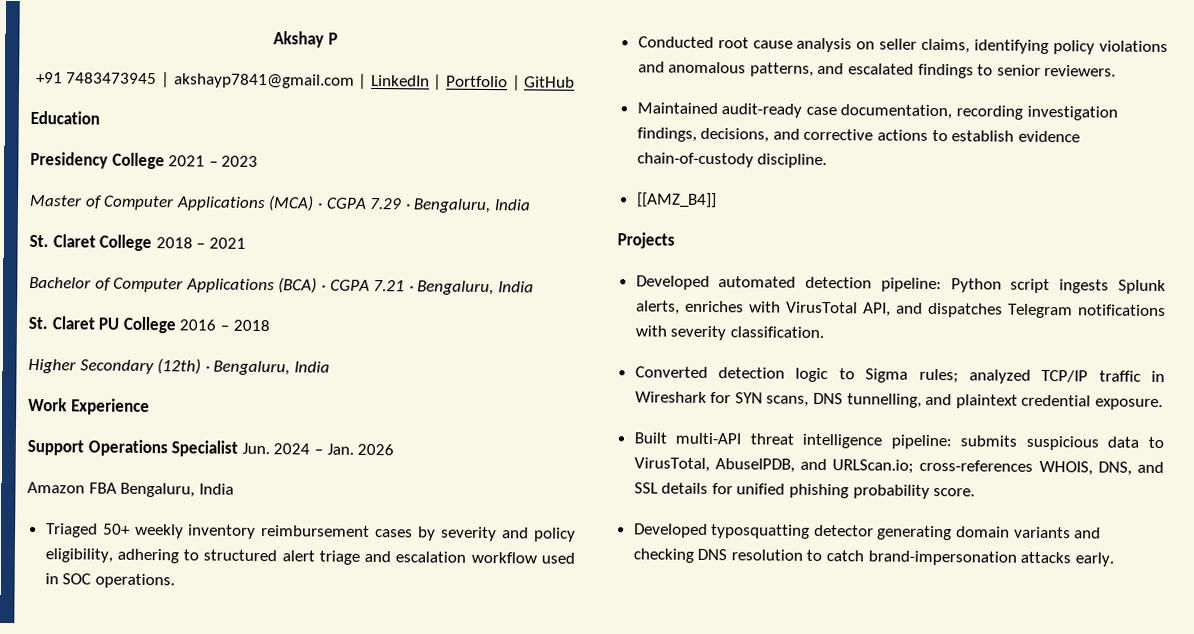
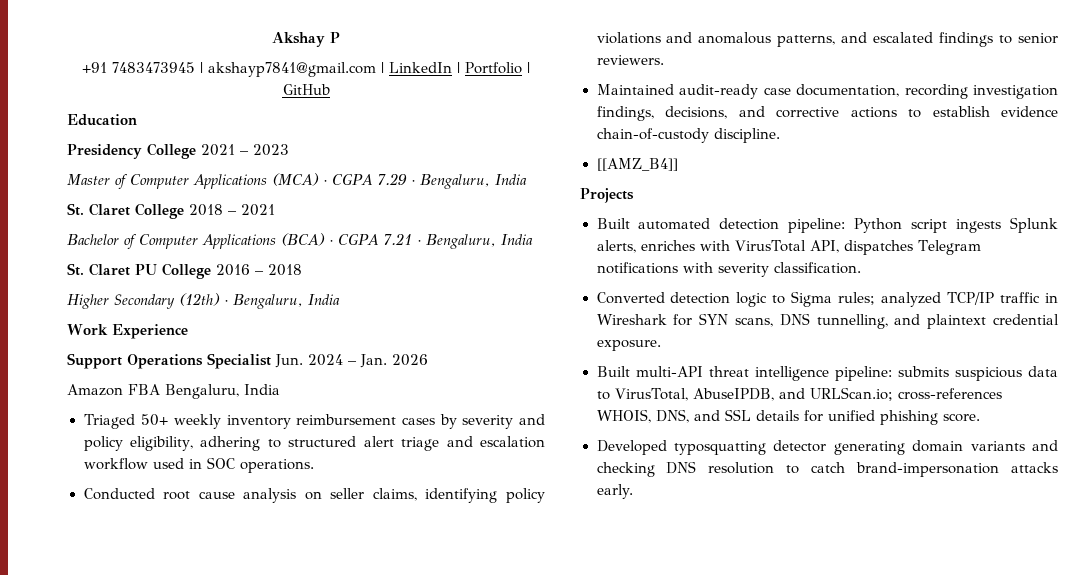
- Developed automated detection pipeline: Python script ingests Splunk alerts, enriches with VirusTotal API, and dispatches Telegram notifications with severity classification.
+ Built automated detection pipeline: Python script ingests Splunk alerts, enriches with VirusTotal API, dispatches Telegram notifications with severity classification.
- Built multi-API threat intelligence pipeline: submits suspicious data to VirusTotal, AbuseIPDB, and URLScan.io; cross-references WHOIS, DNS, and SSL details for unified phishing probability score.
+ Built multi-API threat intelligence pipeline: submits suspicious data to VirusTotal, AbuseIPDB, and URLScan.io; cross-references WHOIS, DNS, and SSL details for unified phishing score.

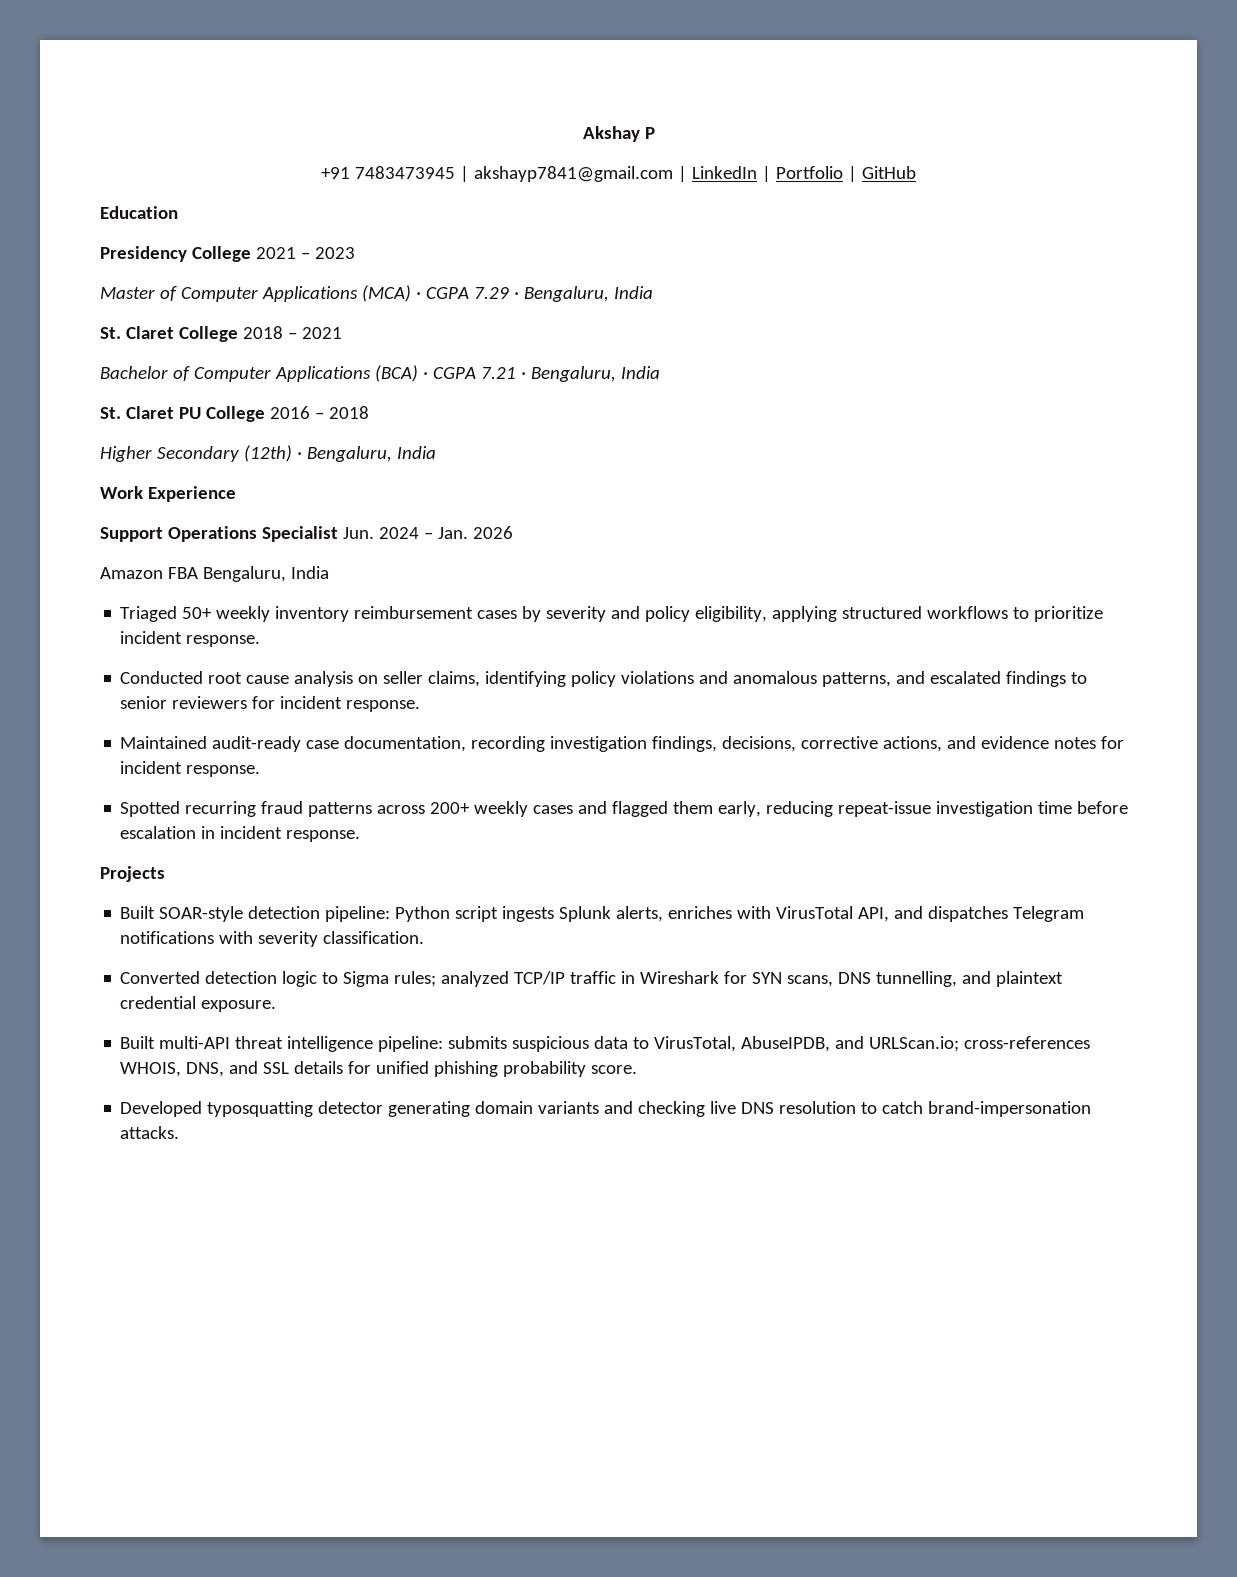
- Triaged 50+ weekly inventory reimbursement cases by severity and policy eligibility, adhering to structured alert triage and escalation workflow used in SOC operations.
+ Triaged 50+ weekly inventory reimbursement cases by severity and policy eligibility, applying structured workflows to prioritize incident response.
- Conducted root cause analysis on seller claims, identifying policy violations and anomalous patterns, and escalated findings to senior reviewers.
+ Conducted root cause analysis on seller claims, identifying policy violations and anomalous patterns, and escalated findings to senior reviewers for incident response.
- Maintained audit-ready case documentation, recording investigation findings, decisions, and corrective actions to establish evidence chain-of-custody discipline.
- [[AMZ_B4]]
+ Maintained audit-ready case documentation, recording investigation findings, decisions, corrective actions, and evidence notes for incident response.
+ Spotted recurring fraud patterns across 200+ weekly cases and flagged them early, reducing repeat-issue investigation time before escalation in incident response.
- Built automated detection pipeline: Python script ingests Splunk alerts, enriches with VirusTotal API, dispatches Telegram notifications with severity classification.
+ Built SOAR-style detection pipeline: Python script ingests Splunk alerts, enriches with VirusTotal API, and dispatches Telegram notifications with severity classification.
- Built multi-API threat intelligence pipeline: submits suspicious data to VirusTotal, AbuseIPDB, and URLScan.io; cross-references WHOIS, DNS, and SSL details for unified phishing score.
+ Built multi-API threat intelligence pipeline: submits suspicious data to VirusTotal, AbuseIPDB, and URLScan.io; cross-references WHOIS, DNS, and SSL details for unified phishing probability score.
- Developed typosquatting detector generating domain variants and checking DNS resolution to catch brand-impersonation attacks early.
+ Developed typosquatting detector generating domain variants and checking live DNS resolution to catch brand-impersonation attacks.

